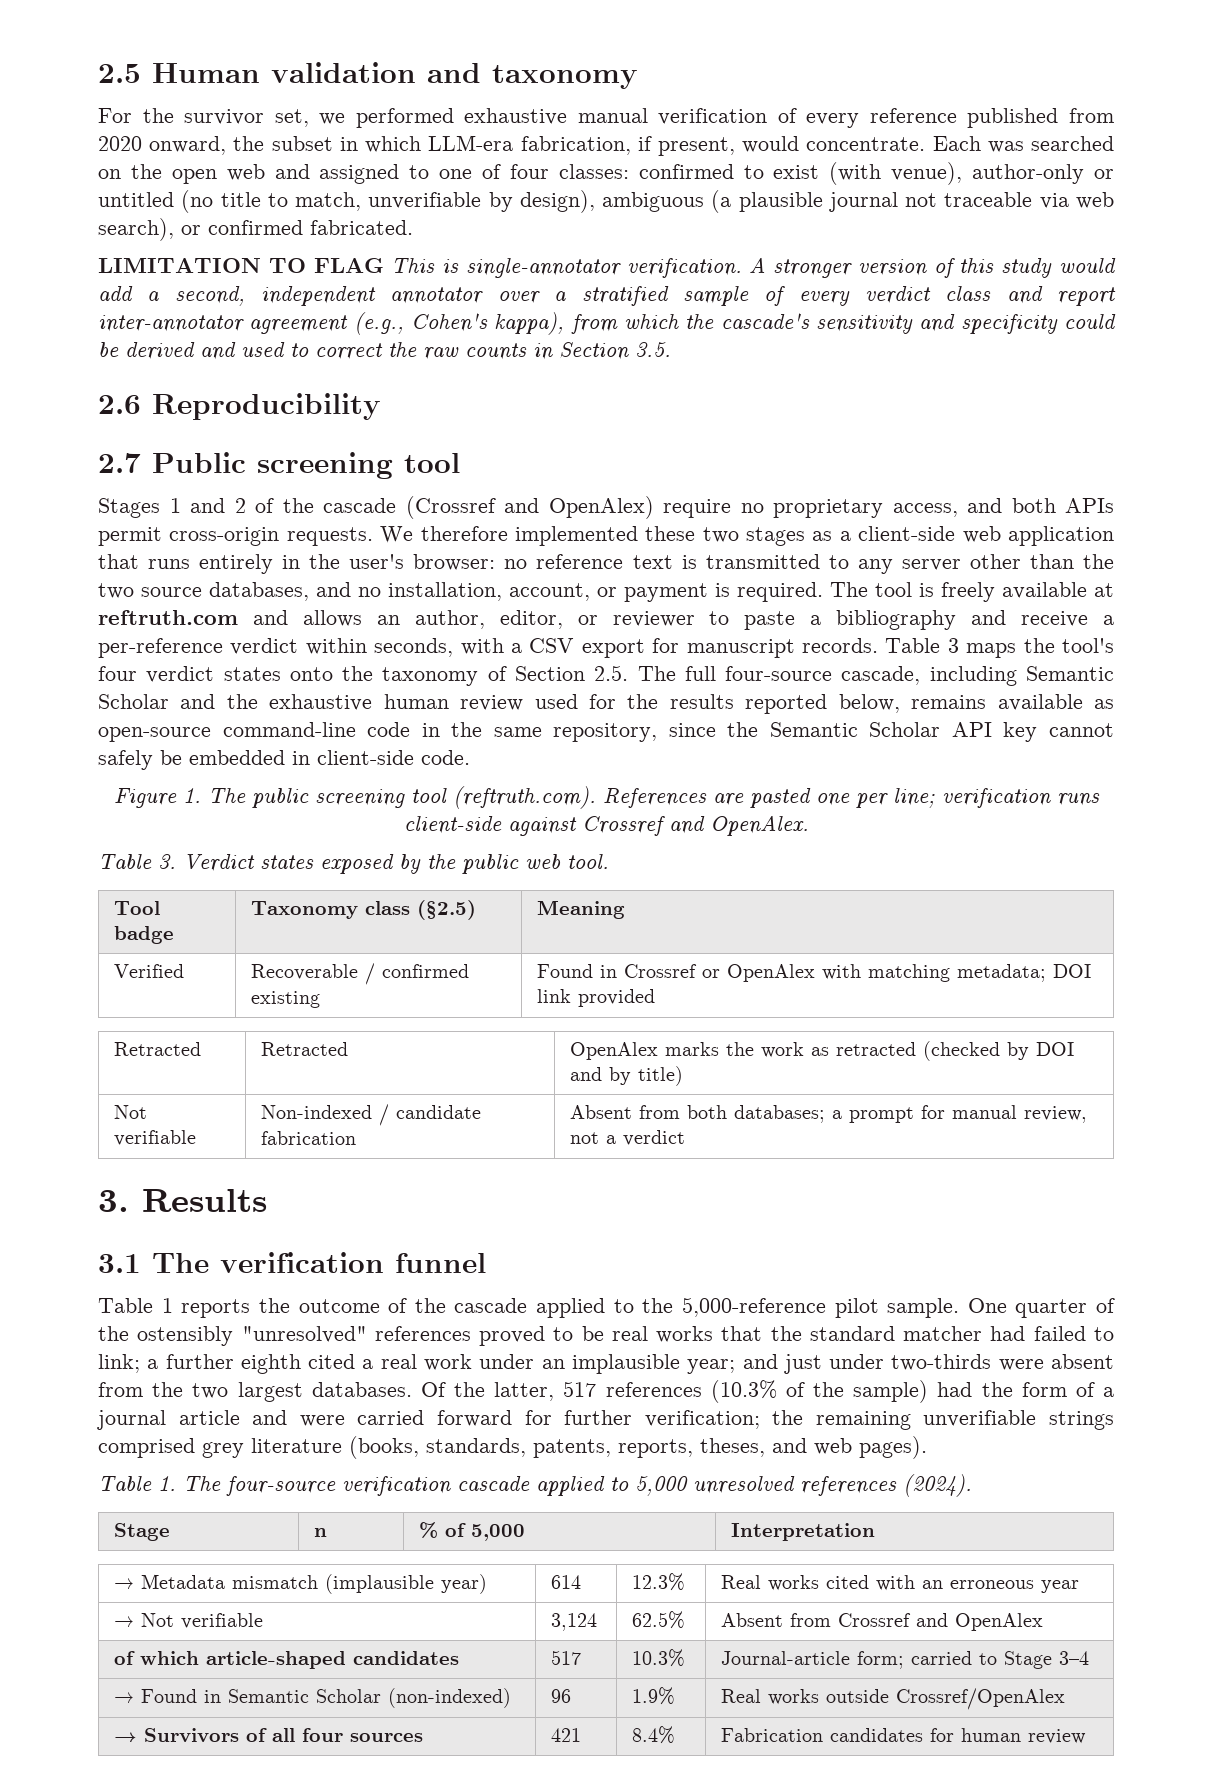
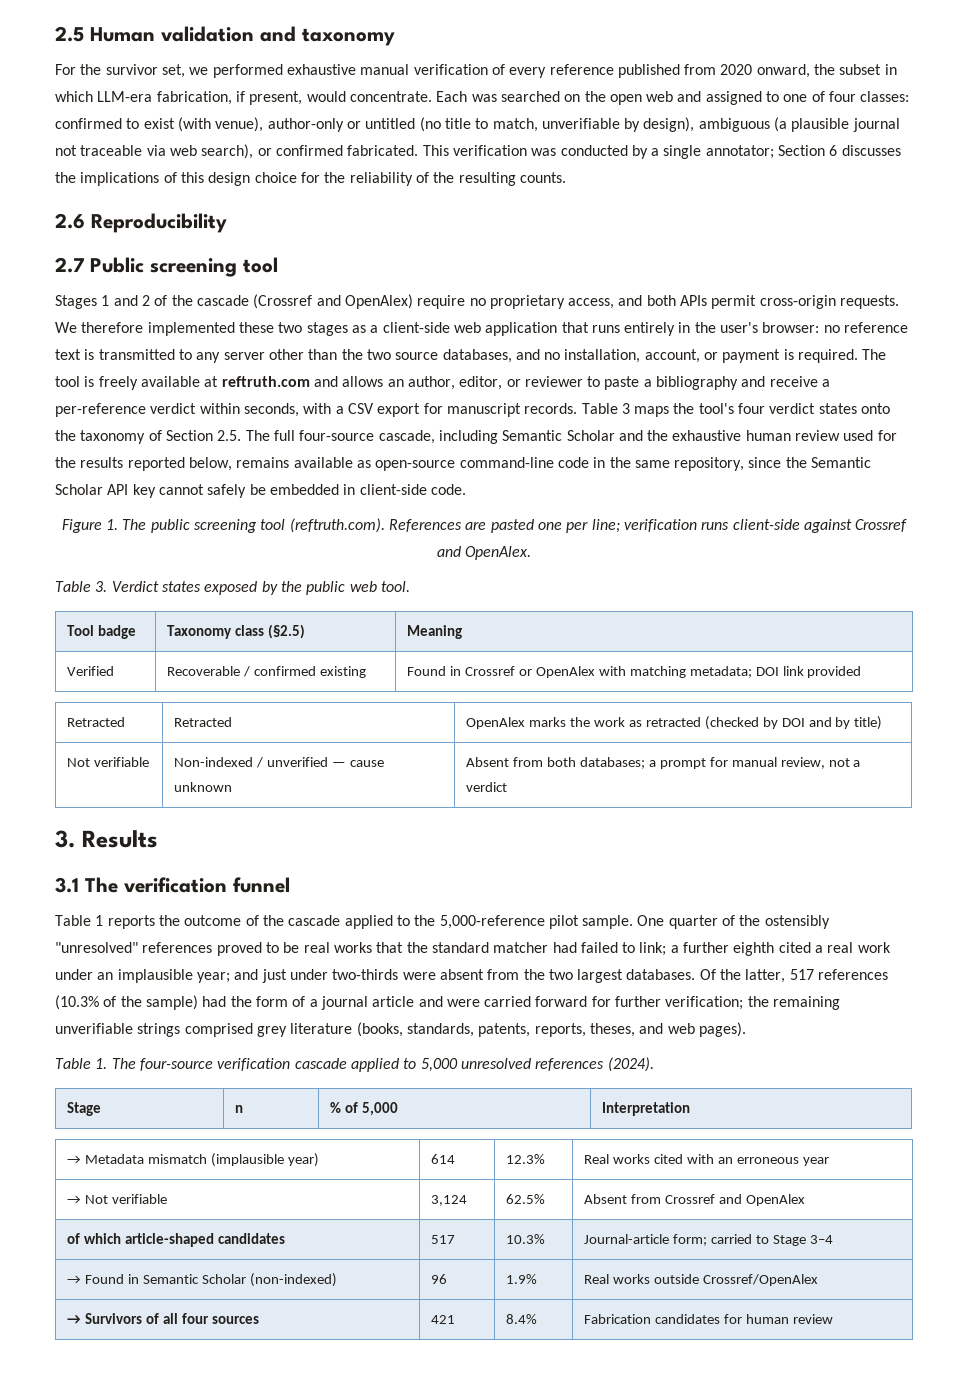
- Each was searched on the open web and assigned to one of four classes: confirmed to exist (with venue), author-only or untitled (no title to match, unverifiable by design), ambiguous (a plausible journal not traceable via web search), or confirmed fabricated.
- LIMITATION TO FLAG This is single-annotator verification. A stronger version of this study would add a second, independent annotator over a stratified sample of every verdict class and report inter-annotator agreement (e.g., Cohen's kappa), from which the cascade's sensitivity and specificity could be derived and used to correct the raw counts in Section 3.5.
+ Each was searched on the open web and assigned to one of four classes: confirmed to exist (with venue), author-only or untitled (no title to match, unverifiable by design), ambiguous (a plausible journal not traceable via web search), or confirmed fabricated. This verification was conducted by a single annotator; Section 6 discusses the implications of this design choice for the reliability of the resulting counts.
- Not verifiable | Non-indexed / candidate fabrication | Absent from both databases; a prompt for manual review, not a verdict
+ Not verifiable | Non-indexed / unverified — cause unknown | Absent from both databases; a prompt for manual review, not a verdict

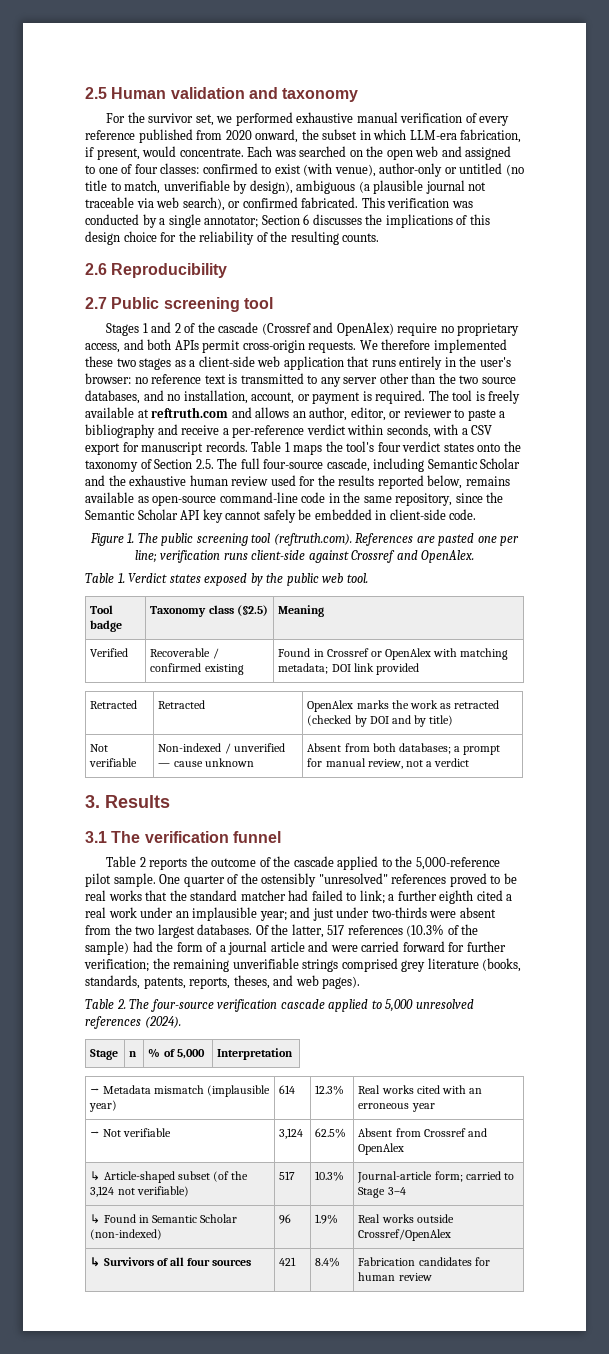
- Table 3 maps the tool's four verdict states onto the taxonomy of Section 2.5. The full four-source cascade, including Semantic Scholar and the exhaustive human review used for the results reported below, remains available as open-source command-line code in the same repository, since the Semantic Scholar API key cannot safely be embedded in client-side code.
+ Table 1 maps the tool's four verdict states onto the taxonomy of Section 2.5. The full four-source cascade, including Semantic Scholar and the exhaustive human review used for the results reported below, remains available as open-source command-line code in the same repository, since the Semantic Scholar API key cannot safely be embedded in client-side code.
- Table 3. Verdict states exposed by the public web tool.
+ Table 1. Verdict states exposed by the public web tool.
- Table 1 reports the outcome of the cascade applied to the 5,000-reference pilot sample.
+ Table 2 reports the outcome of the cascade applied to the 5,000-reference pilot sample.
- Table 1. The four-source verification cascade applied to 5,000 unresolved references (2024).
+ Table 2. The four-source verification cascade applied to 5,000 unresolved references (2024).
- of which article-shaped candidates | 517 | 10.3% | Journal-article form; carried to Stage 3–4
+ ↳ Article-shaped subset (of the 3,124 not verifiable) | 517 | 10.3% | Journal-article form; carried to Stage 3–4
- → Found in Semantic Scholar (non-indexed) | 96 | 1.9% | Real works outside Crossref/OpenAlex
+ ↳ Found in Semantic Scholar (non-indexed) | 96 | 1.9% | Real works outside Crossref/OpenAlex
- → Survivors of all four sources | 421 | 8.4% | Fabrication candidates for human review
+ ↳ Survivors of all four sources | 421 | 8.4% | Fabrication candidates for human review

